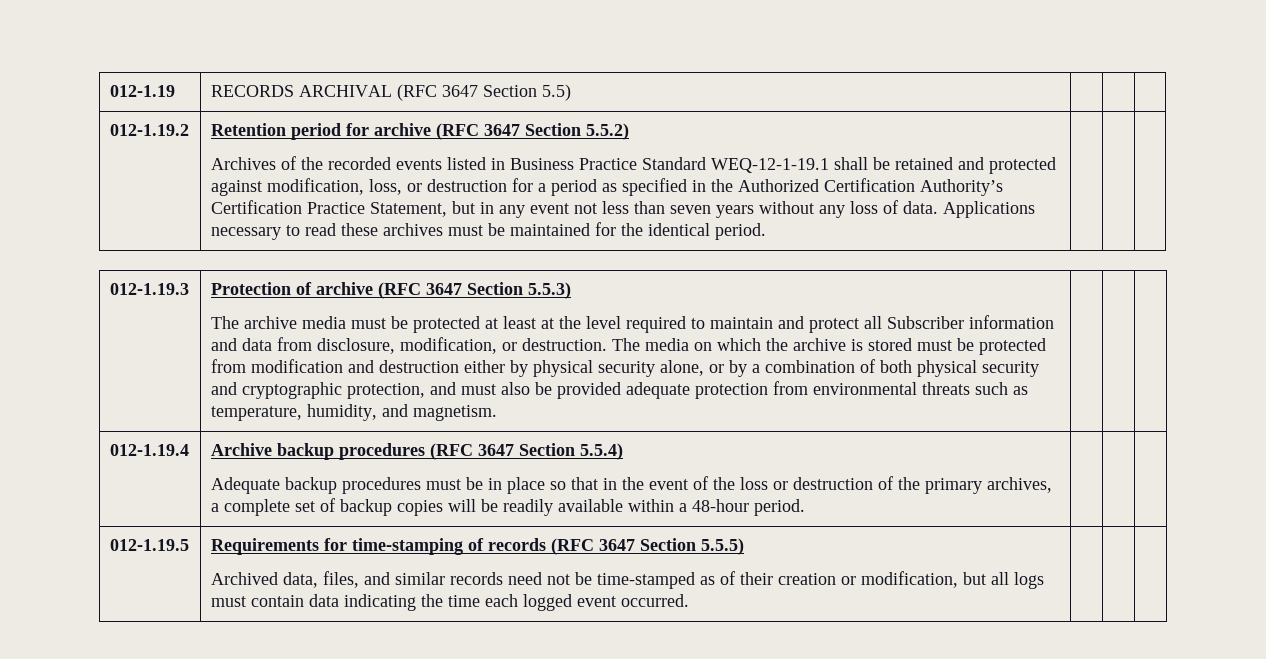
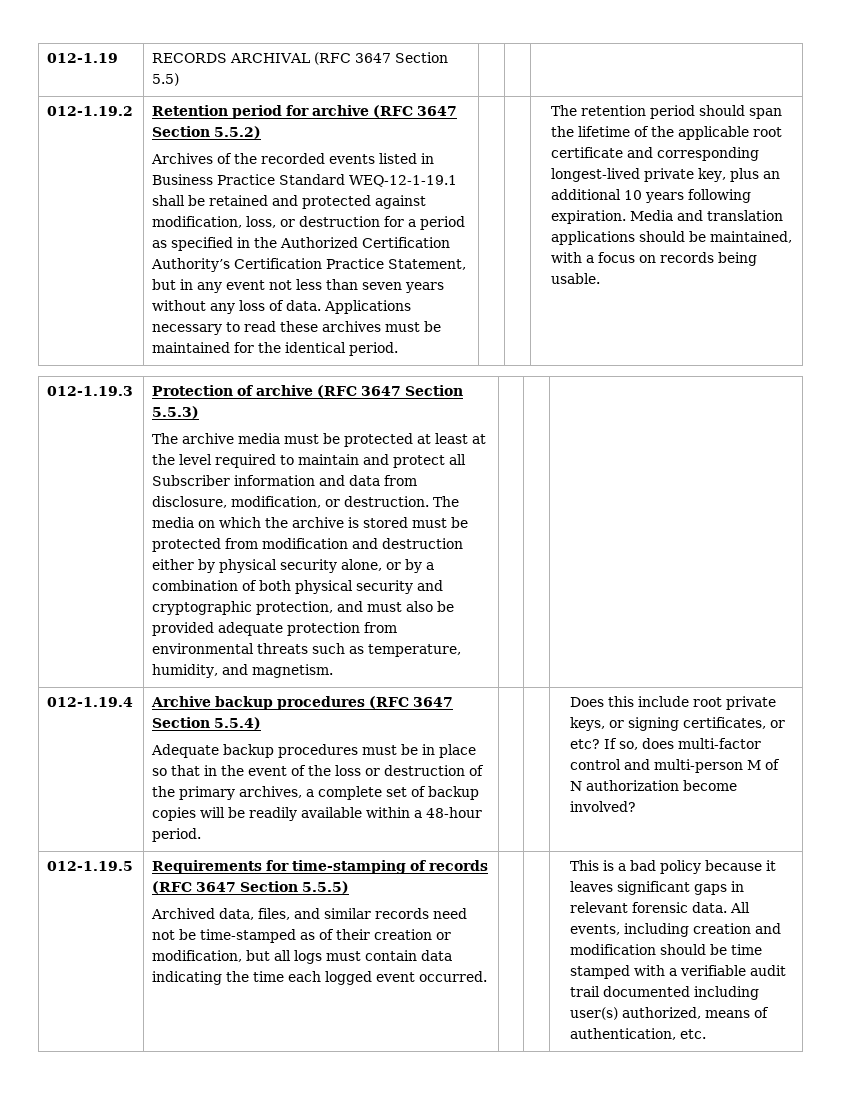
+ The retention period should span the lifetime of the applicable root certificate and corresponding longest-lived private key, plus an additional 10 years following expiration. Media and translation applications should be maintained, with a focus on records being usable.
+ Does this include root private keys, or signing certificates, or etc? If so, does multi-factor control and multi-person M of N authorization become involved?
+ This is a bad policy because it leaves significant gaps in relevant forensic data. All events, including creation and modification should be time stamped with a verifiable audit trail documented including user(s) authorized, means of authentication, etc.

